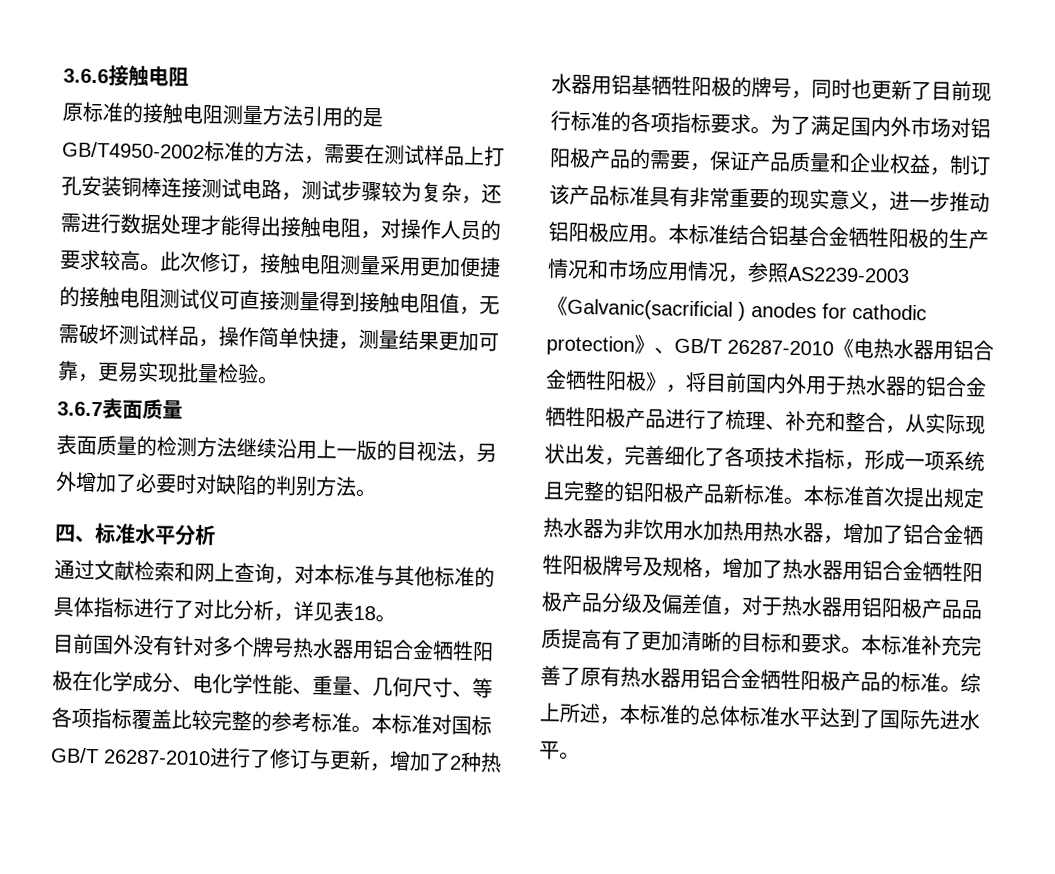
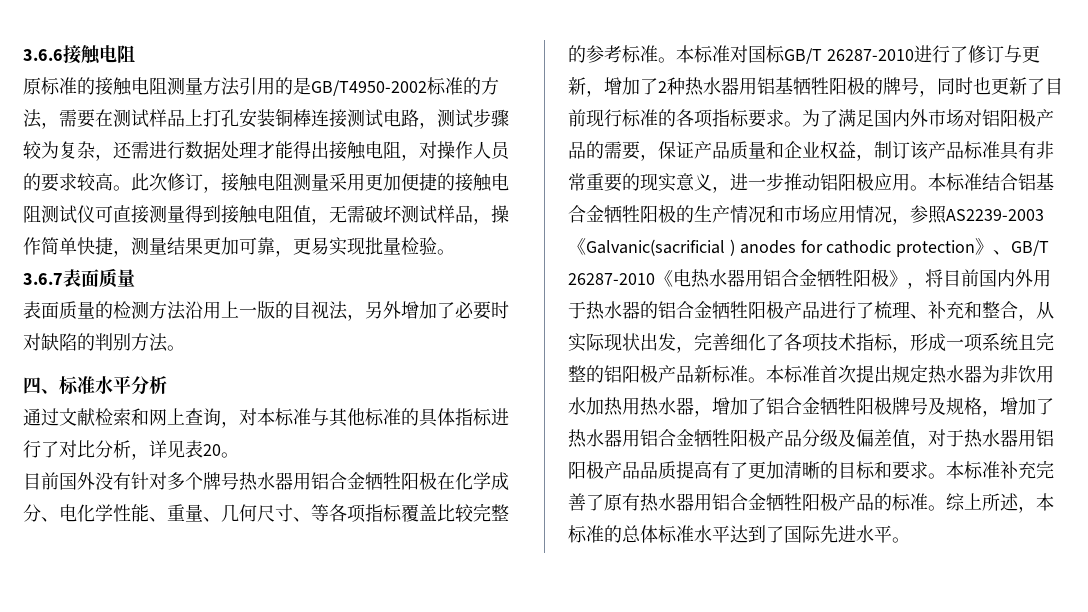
- 表面质量的检测方法继续沿用上一版的目视法，另外增加了必要时对缺陷的判别方法。
+ 表面质量的检测方法沿用上一版的目视法，另外增加了必要时对缺陷的判别方法。
- 通过文献检索和网上查询，对本标准与其他标准的具体指标进行了对比分析，详见表18。
+ 通过文献检索和网上查询，对本标准与其他标准的具体指标进行了对比分析，详见表20。

